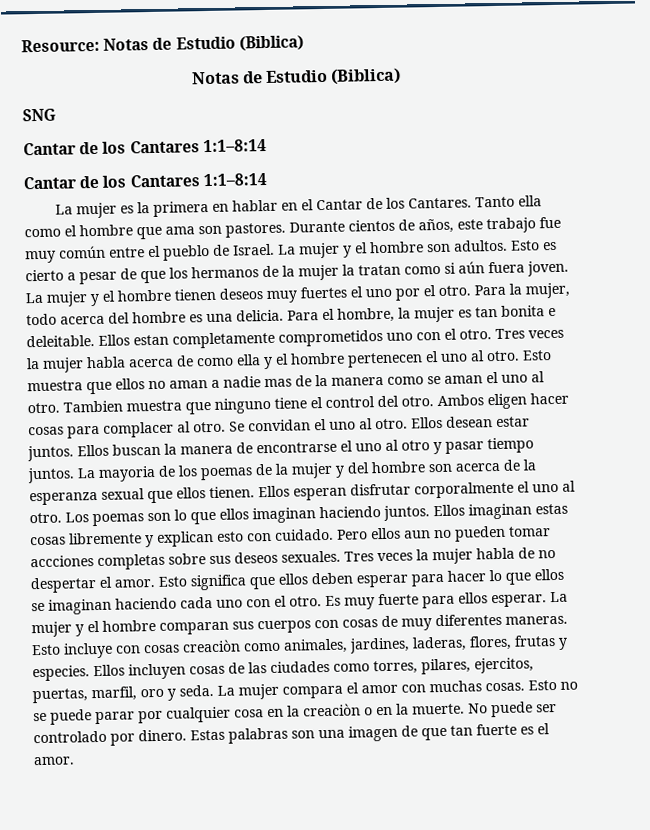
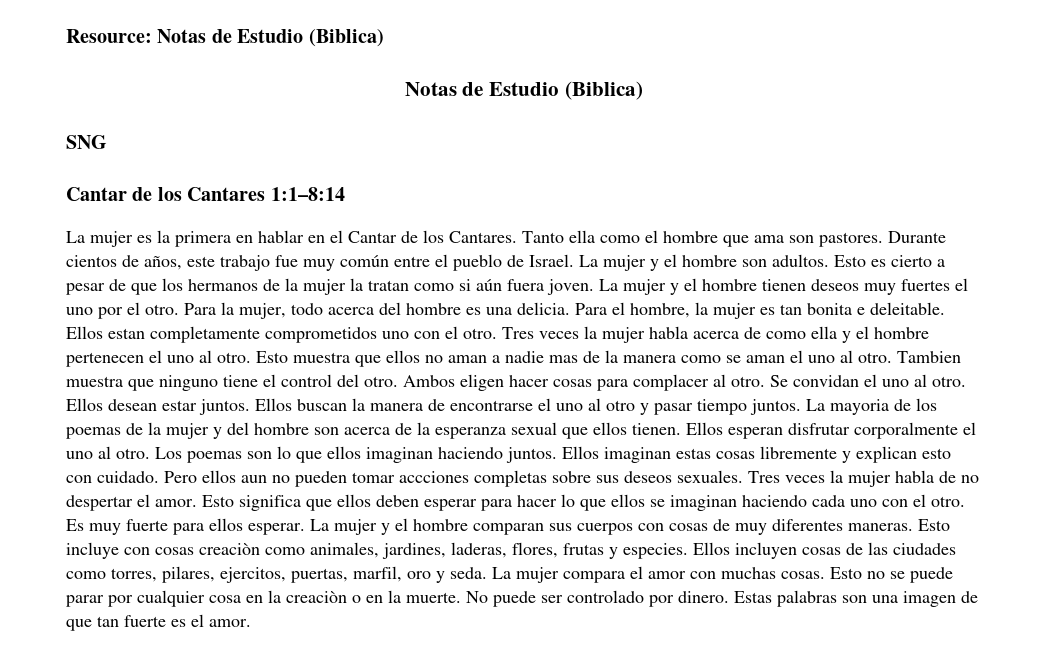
  SNG
- Cantar de los Cantares 1:1–8:14

